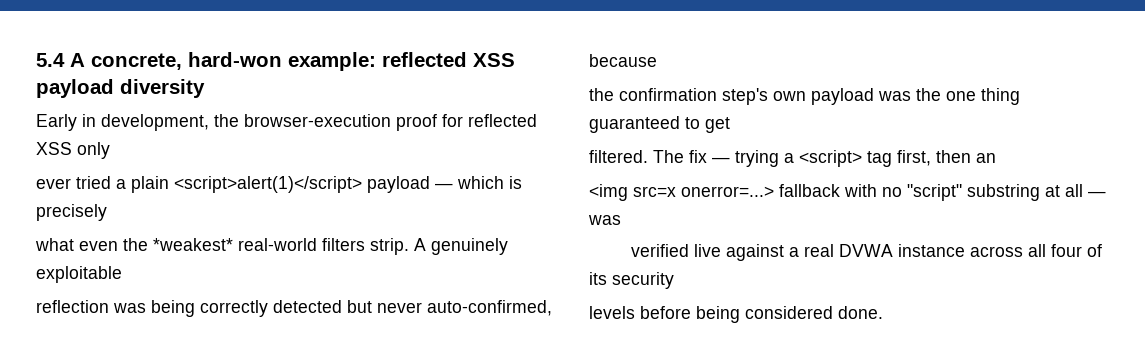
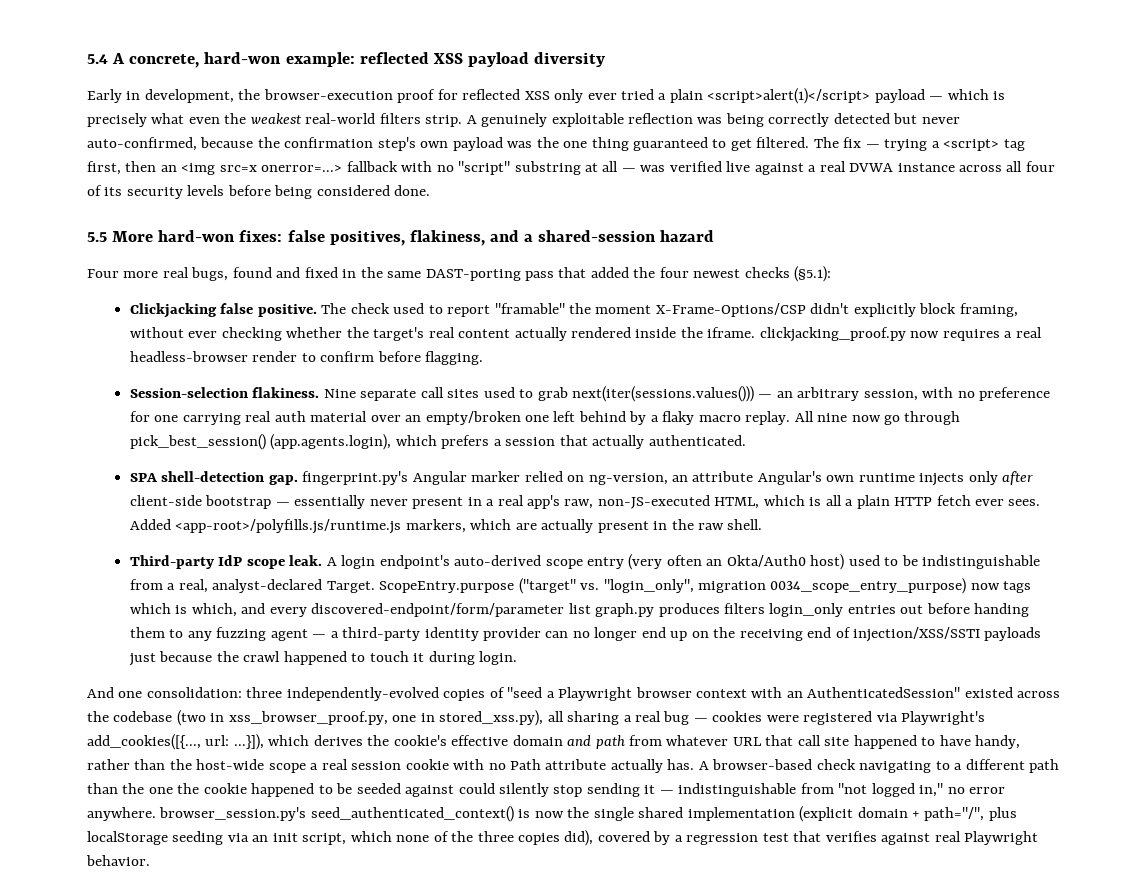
- Early in development, the browser-execution proof for reflected XSS only
- ever tried a plain <script>alert(1)</script> payload — which is precisely
- what even the *weakest* real-world filters strip.
+ Early in development, the browser-execution proof for reflected XSS only ever tried a plain <script>alert(1)</script> payload — which is precisely what even the weakest real-world filters strip.
- A genuinely exploitable
- reflection was being correctly detected but never auto-confirmed, because
- the confirmation step's own payload was the one thing guaranteed to get
- filtered.
+ A genuinely exploitable reflection was being correctly detected but never auto-confirmed, because the confirmation step's own payload was the one thing guaranteed to get filtered.
- The fix — trying a <script> tag first, then an
- <img src=x onerror=...> fallback with no "script" substring at all — was
- verified live against a real DVWA instance across all four of its security
- levels before being considered done.
+ The fix — trying a <script> tag first, then an <img src=x onerror=...> fallback with no "script" substring at all — was verified live against a real DVWA instance across all four of its security levels before being considered done.
+ 5.5 More hard-won fixes: false positives, flakiness, and a shared-session hazard
+ Four more real bugs, found and fixed in the same DAST-porting pass that added the four newest checks (§5.1):
+ Clickjacking false positive. The check used to report "framable" the moment X-Frame-Options/CSP didn't explicitly block framing, without ever checking whether the target's real content actually rendered inside the iframe. clickjacking_proof.py now requires a real headless-browser render to confirm before flagging.
+ Session-selection flakiness. Nine separate call sites used to grab next(iter(sessions.values())) — an arbitrary session, with no preference for one carrying real auth material over an empty/broken one left behind by a flaky macro replay. All nine now go through pick_best_session() (app.agents.login), which prefers a session that actually authenticated.
+ SPA shell-detection gap. fingerprint.py's Angular marker relied on ng-version, an attribute Angular's own runtime injects only after client-side bootstrap — essentially never present in a real app's raw, non-JS-executed HTML, which is all a plain HTTP fetch ever sees. Added <app-root>/polyfills.js/runtime.js markers, which are actually present in the raw shell.
+ Third-party IdP scope leak. A login endpoint's auto-derived scope entry (very often an Okta/Auth0 host) used to be indistinguishable from a real, analyst-declared Target. ScopeEntry.purpose ("target" vs. "login_only", migration 0034_scope_entry_purpose) now tags which is which, and every discovered-endpoint/form/parameter list graph.py produces filters login_only entries out before handing them to any fuzzing agent — a third-party identity provider can no longer end up on the receiving end of injection/XSS/SSTI payloads just because the crawl happened to touch it during login.
+ And one consolidation: three independently-evolved copies of "seed a Playwright browser context with an AuthenticatedSession" existed across the codebase (two in xss_browser_proof.py, one in stored_xss.py), all sharing a real bug — cookies were registered via Playwright's add_cookies([{..., url: ...}]), which derives the cookie's effective domain and path from whatever URL that call site happened to have handy, rather than the host-wide scope a real session cookie with no Path attribute actually has. A browser-based check navigating to a different path than the one the cookie happened to be seeded against could silently stop sending it — indistinguishable from "not logged in," no error anywhere. browser_session.py's seed_authenticated_context() is now the single shared implementation (explicit domain + path="/", plus localStorage seeding via an init script, which none of the three copies did), covered by a regression test that verifies against real Playwright behavior.

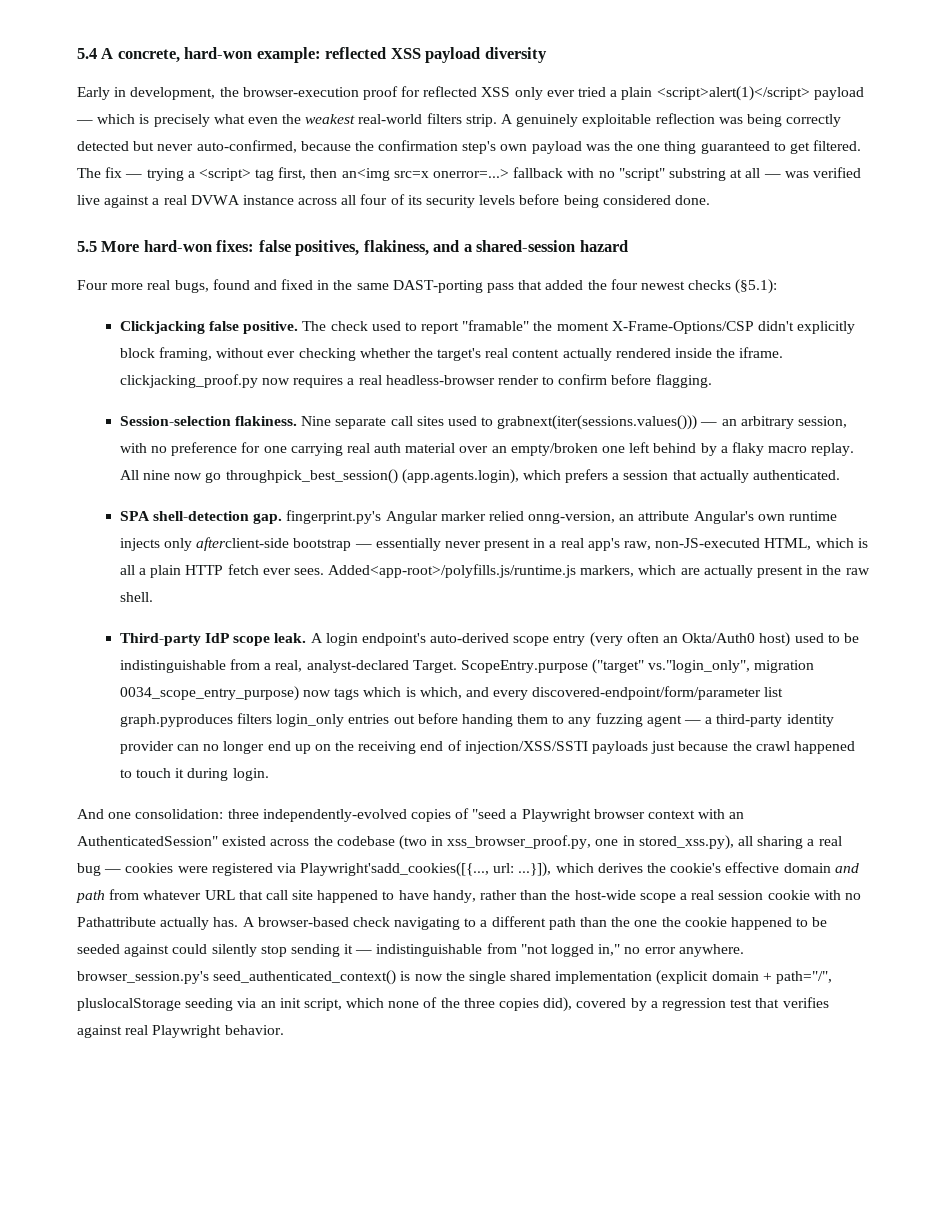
- The fix — trying a <script> tag first, then an <img src=x onerror=...> fallback with no "script" substring at all — was verified live against a real DVWA instance across all four of its security levels before being considered done.
+ The fix — trying a <script> tag first, then an<img src=x onerror=...> fallback with no "script" substring at all — was verified live against a real DVWA instance across all four of its security levels before being considered done.
- Nine separate call sites used to grab next(iter(sessions.values())) — an arbitrary session, with no preference for one carrying real auth material over an empty/broken one left behind by a flaky macro replay.
+ Nine separate call sites used to grabnext(iter(sessions.values())) — an arbitrary session, with no preference for one carrying real auth material over an empty/broken one left behind by a flaky macro replay.
- All nine now go through pick_best_session() (app.agents.login), which prefers a session that actually authenticated.
+ All nine now go throughpick_best_session() (app.agents.login), which prefers a session that actually authenticated.
- SPA shell-detection gap. fingerprint.py's Angular marker relied on ng-version, an attribute Angular's own runtime injects only after client-side bootstrap — essentially never present in a real app's raw, non-JS-executed HTML, which is all a plain HTTP fetch ever sees.
+ SPA shell-detection gap. fingerprint.py's Angular marker relied onng-version, an attribute Angular's own runtime injects only afterclient-side bootstrap — essentially never present in a real app's raw, non-JS-executed HTML, which is all a plain HTTP fetch ever sees.
- Added <app-root>/polyfills.js/runtime.js markers, which are actually present in the raw shell.
+ Added<app-root>/polyfills.js/runtime.js markers, which are actually present in the raw shell.
- ScopeEntry.purpose ("target" vs. "login_only", migration 0034_scope_entry_purpose) now tags which is which, and every discovered-endpoint/form/parameter list graph.py produces filters login_only entries out before handing them to any fuzzing agent — a third-party identity provider can no longer end up on the receiving end of injection/XSS/SSTI payloads just because the crawl happened to touch it during login.
+ ScopeEntry.purpose ("target" vs."login_only", migration 0034_scope_entry_purpose) now tags which is which, and every discovered-endpoint/form/parameter list graph.pyproduces filters login_only entries out before handing them to any fuzzing agent — a third-party identity provider can no longer end up on the receiving end of injection/XSS/SSTI payloads just because the crawl happened to touch it during login.
- three independently-evolved copies of "seed a Playwright browser context with an AuthenticatedSession" existed across the codebase (two in xss_browser_proof.py, one in stored_xss.py), all sharing a real bug — cookies were registered via Playwright's add_cookies([{..., url:
+ three independently-evolved copies of "seed a Playwright browser context with an AuthenticatedSession" existed across the codebase (two in xss_browser_proof.py, one in stored_xss.py), all sharing a real bug — cookies were registered via Playwright'sadd_cookies([{..., url:
- ...}]), which derives the cookie's effective domain and path from whatever URL that call site happened to have handy, rather than the host-wide scope a real session cookie with no Path attribute actually has.
+ ...}]), which derives the cookie's effective domain and path from whatever URL that call site happened to have handy, rather than the host-wide scope a real session cookie with no Pathattribute actually has.
- A browser-based check navigating to a different path than the one the cookie happened to be seeded against could silently stop sending it — indistinguishable from "not logged in," no error anywhere. browser_session.py's seed_authenticated_context() is now the single shared implementation (explicit domain + path="/", plus localStorage seeding via an init script, which none of the three copies did), covered by a regression test that verifies against real Playwright behavior.
+ A browser-based check navigating to a different path than the one the cookie happened to be seeded against could silently stop sending it — indistinguishable from "not logged in," no error anywhere. browser_session.py's seed_authenticated_context() is now the single shared implementation (explicit domain + path="/", pluslocalStorage seeding via an init script, which none of the three copies did), covered by a regression test that verifies against real Playwright behavior.

